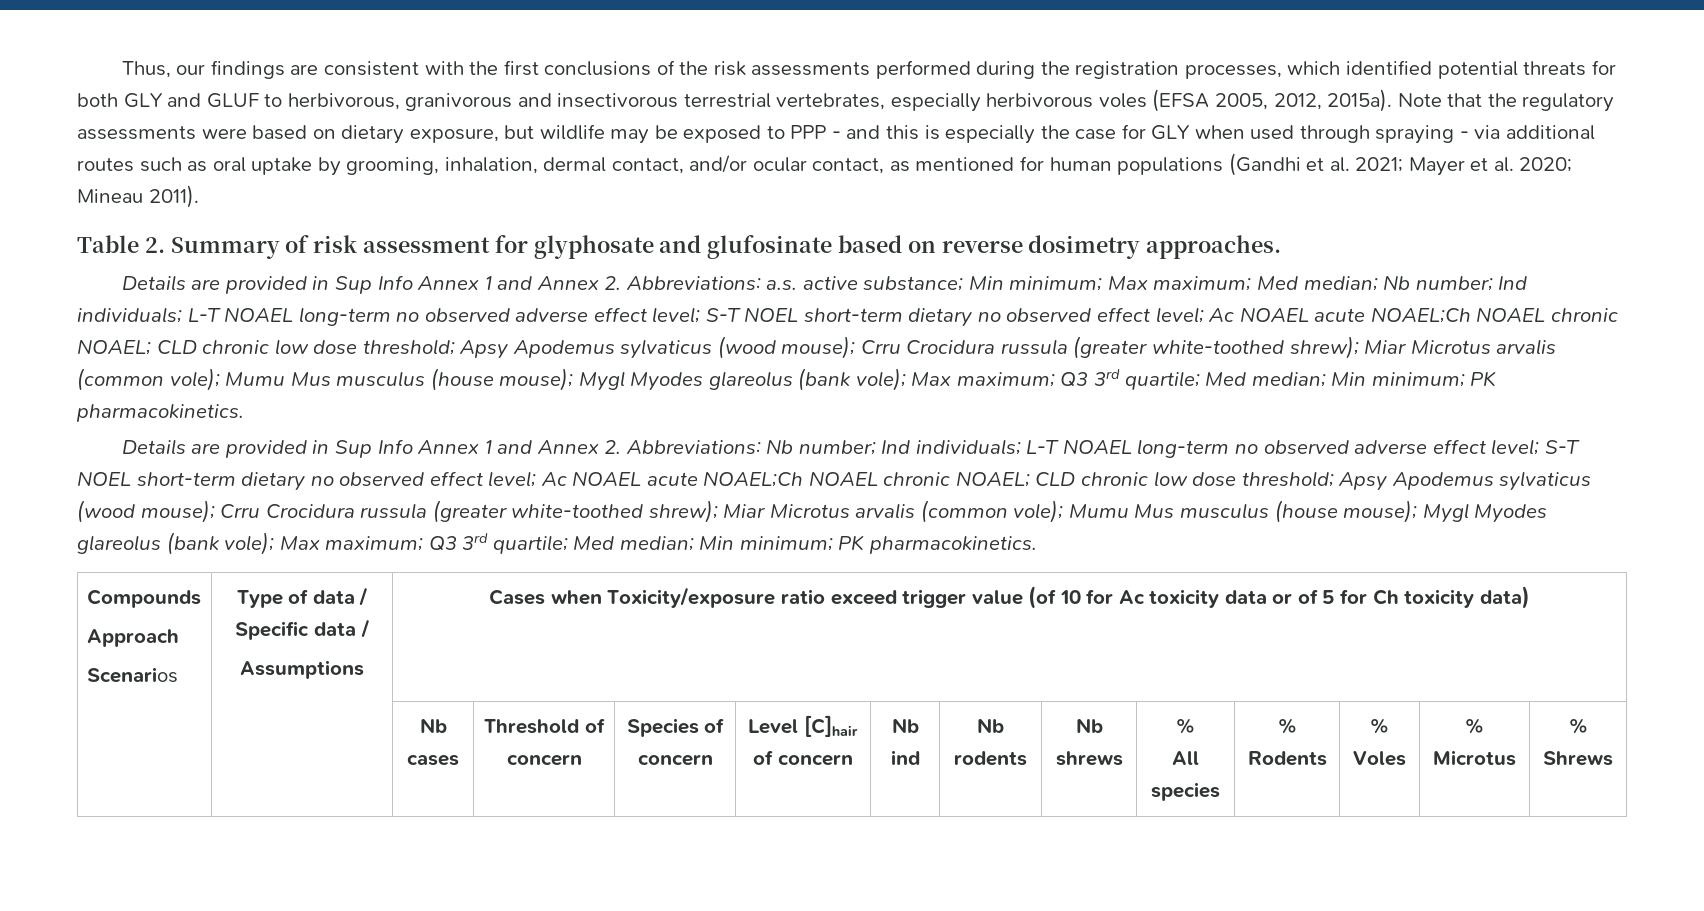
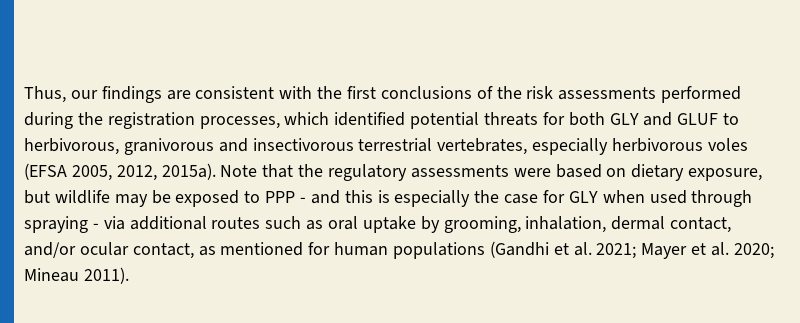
- Table 2. Summary of risk assessment for glyphosate and glufosinate based on reverse dosimetry approaches.
- Details are provided in Sup Info Annex 1 and Annex 2. Abbreviations: a.s. active substance; Min minimum; Max maximum; Med median; Nb number; Ind individuals; L-T NOAEL long-term no observed adverse effect level; S-T NOEL short-term dietary no observed effect level; Ac NOAEL acute NOAEL;Ch NOAEL chronic NOAEL; CLD chronic low dose threshold; Apsy Apodemus sylvaticus (wood mouse); Crru Crocidura russula (greater white-toothed shrew); Miar Microtus arvalis (common vole); Mumu Mus musculus (house mouse); Mygl Myodes glareolus (bank vole); Max maximum; Q3 3rd quartile; Med median; Min minimum; PK pharmacokinetics.
- Details are provided in Sup Info Annex 1 and Annex 2. Abbreviations: Nb number; Ind individuals; L-T NOAEL long-term no observed adverse effect level; S-T NOEL short-term dietary no observed effect level; Ac NOAEL acute NOAEL;Ch NOAEL chronic NOAEL; CLD chronic low dose threshold; Apsy Apodemus sylvaticus (wood mouse); Crru Crocidura russula (greater white-toothed shrew); Miar Microtus arvalis (common vole); Mumu Mus musculus (house mouse); Mygl Myodes glareolus (bank vole); Max maximum; Q3 3rd quartile; Med median; Min minimum; PK pharmacokinetics.
- Compounds
- Approach
- Scenarios | Type of data / Specific data /
- Assumptions | Cases when Toxicity/exposure ratio exceed trigger value (of 10 for Ac toxicity data or of 5 for Ch toxicity data)
- | | Nb cases | Threshold of concern | Species of concern | Level [C]hair of concern | Nb ind | Nb rodents | Nb shrews | %
- All species | % Rodents | % Voles | % Microtus | % Shrews

